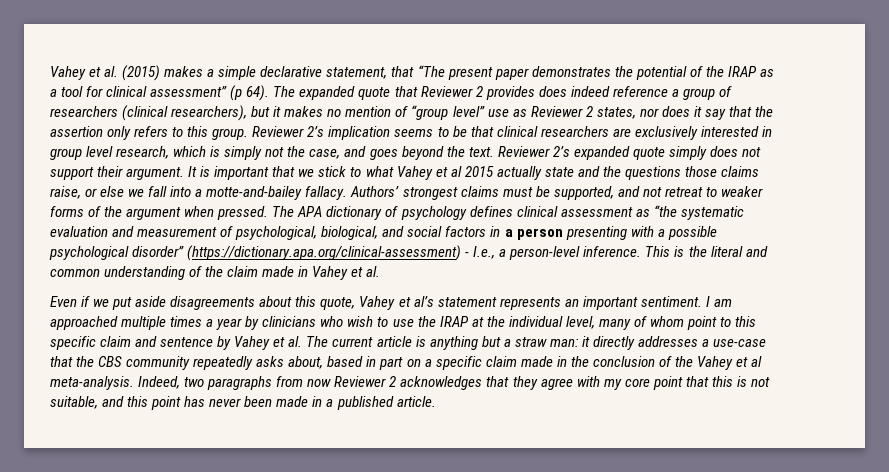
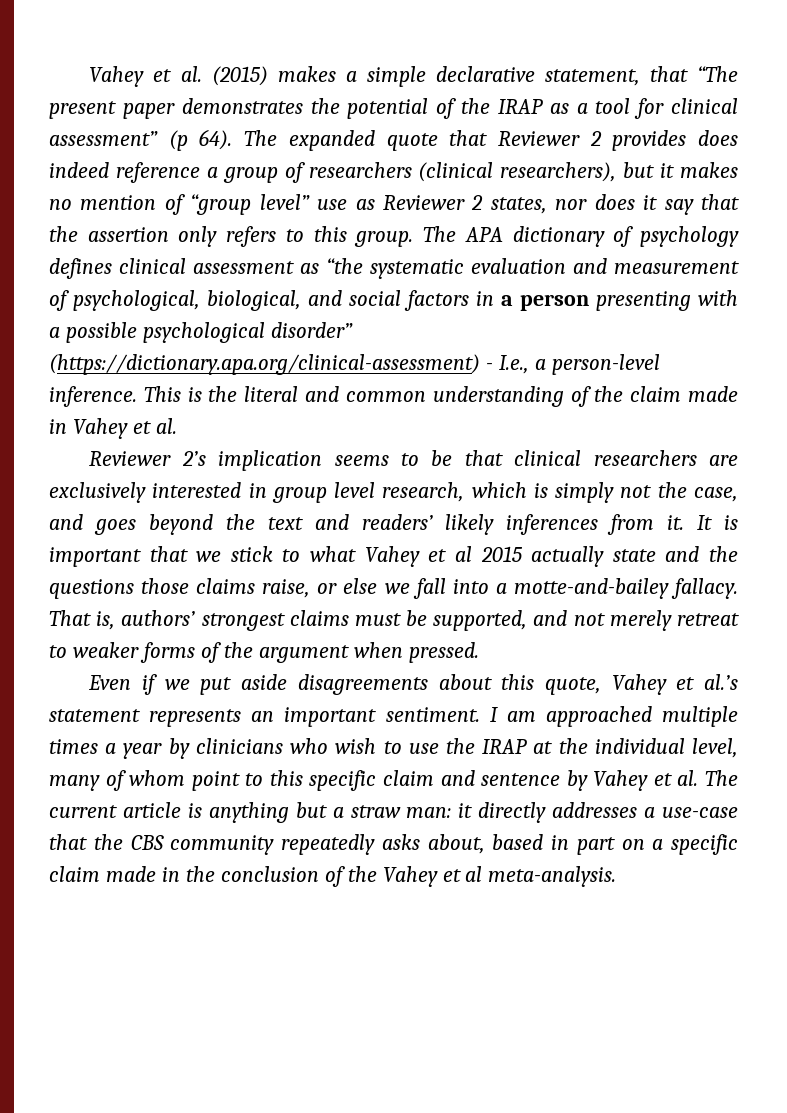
- Reviewer 2’s implication seems to be that clinical researchers are exclusively interested in group level research, which is simply not the case, and goes beyond the text. Reviewer 2’s expanded quote simply does not support their argument. It is important that we stick to what Vahey et al 2015 actually state and the questions those claims raise, or else we fall into a motte-and-bailey fallacy. Authors’ strongest claims must be supported, and not retreat to weaker forms of the argument when pressed.
+ Reviewer 2’s implication seems to be that clinical researchers are exclusively interested in group level research, which is simply not the case, and goes beyond the text and readers’ likely inferences from it. It is important that we stick to what Vahey et al 2015 actually state and the questions those claims raise, or else we fall into a motte-and-bailey fallacy. That is, authors’ strongest claims must be supported, and not merely retreat to weaker forms of the argument when pressed.
- Even if we put aside disagreements about this quote, Vahey et al’s statement represents an important sentiment.
+ Even if we put aside disagreements about this quote, Vahey et al.’s statement represents an important sentiment.
- Indeed, two paragraphs from now Reviewer 2 acknowledges that they agree with my core point that this is not suitable, and this point has never been made in a published article.

